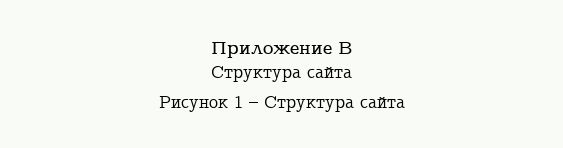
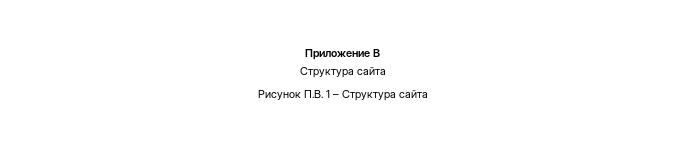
- Рисунок 1 – Структура сайта
+ Рисунок П.В. 1 – Структура сайта

